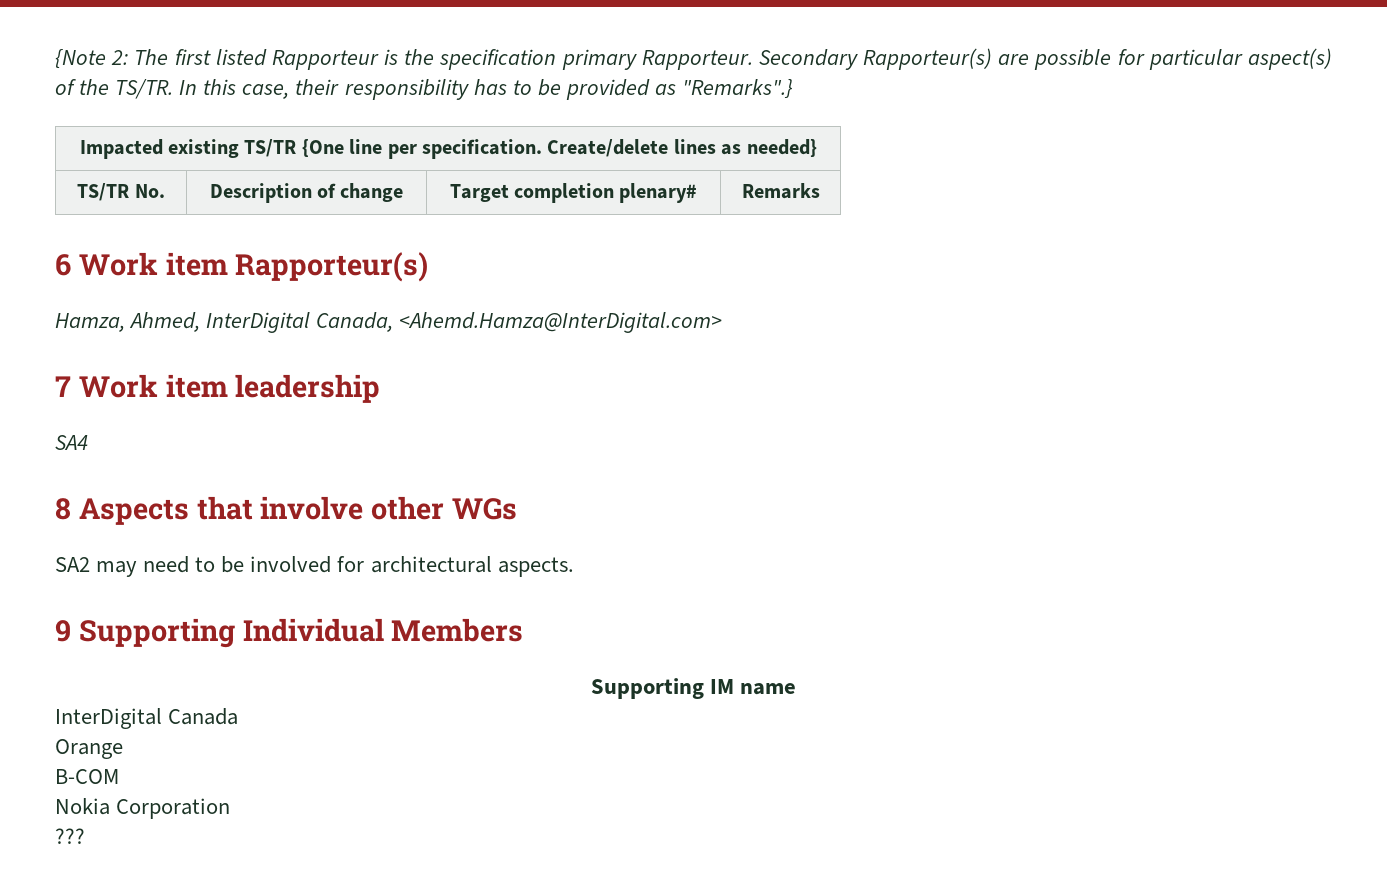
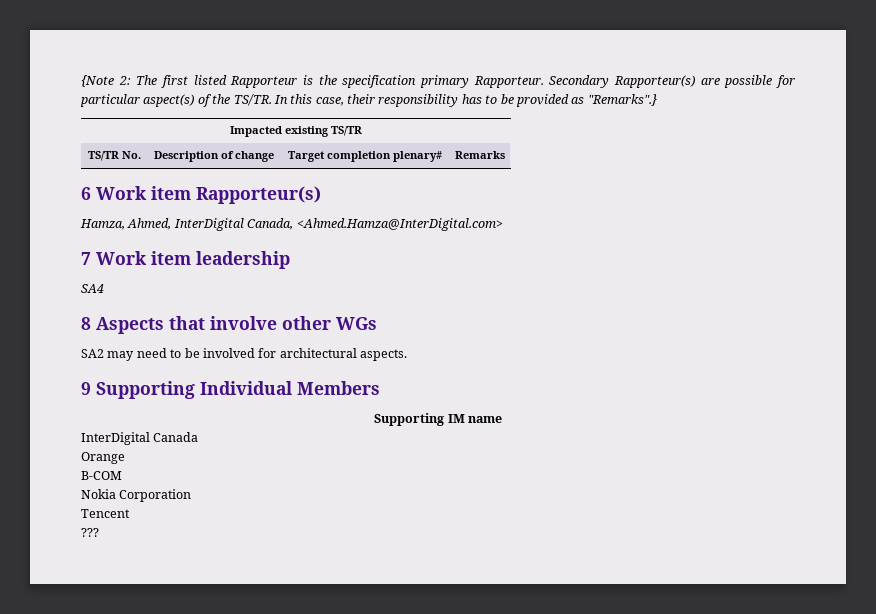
- Impacted existing TS/TR {One line per specification. Create/delete lines as needed}
+ Impacted existing TS/TR
- Hamza, Ahmed, InterDigital Canada, <Ahemd.Hamza@InterDigital.com>
+ Hamza, Ahmed, InterDigital Canada, <Ahmed.Hamza@InterDigital.com>
+ Tencent

